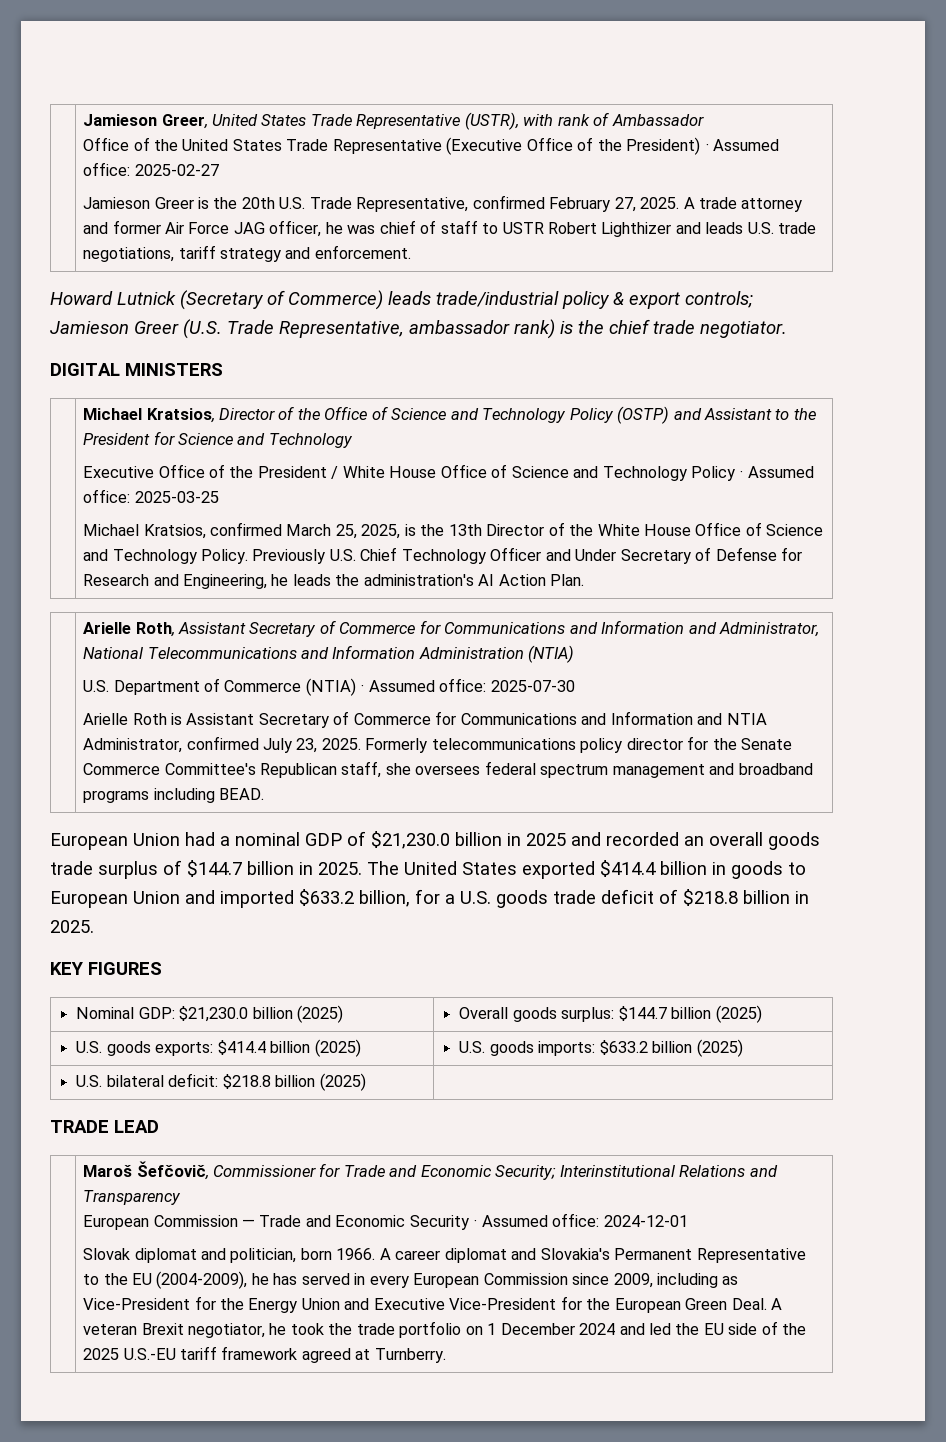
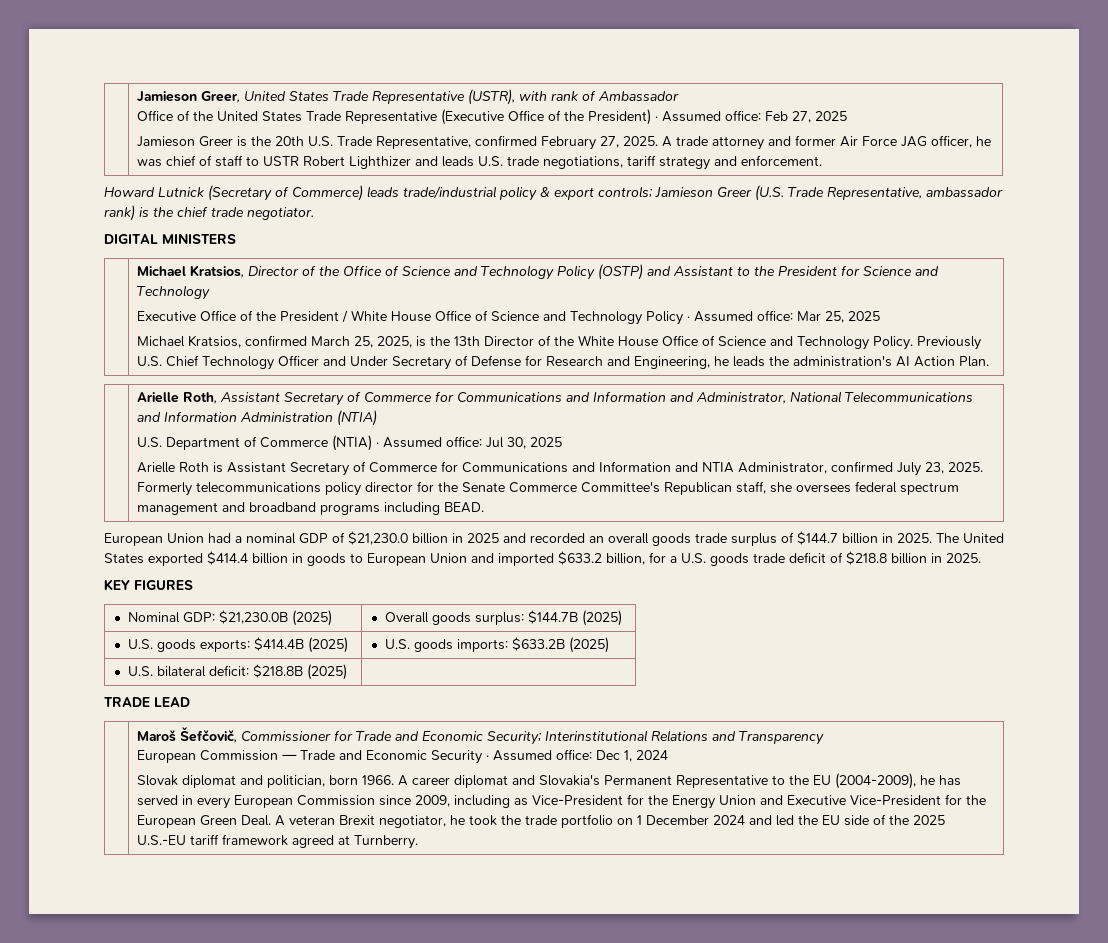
- Office of the United States Trade Representative (Executive Office of the President) · Assumed office: 2025-02-27
+ Office of the United States Trade Representative (Executive Office of the President) · Assumed office: Feb 27, 2025
- Executive Office of the President / White House Office of Science and Technology Policy · Assumed office: 2025-03-25
+ Executive Office of the President / White House Office of Science and Technology Policy · Assumed office: Mar 25, 2025
- U.S. Department of Commerce (NTIA) · Assumed office: 2025-07-30
+ U.S. Department of Commerce (NTIA) · Assumed office: Jul 30, 2025
- Nominal GDP: $21,230.0 billion (2025) | Overall goods surplus: $144.7 billion (2025)
+ Nominal GDP: $21,230.0B (2025) | Overall goods surplus: $144.7B (2025)
- U.S. goods exports: $414.4 billion (2025) | U.S. goods imports: $633.2 billion (2025)
+ U.S. goods exports: $414.4B (2025) | U.S. goods imports: $633.2B (2025)
- U.S. bilateral deficit: $218.8 billion (2025) |
+ U.S. bilateral deficit: $218.8B (2025) |
- European Commission — Trade and Economic Security · Assumed office: 2024-12-01
+ European Commission — Trade and Economic Security · Assumed office: Dec 1, 2024

